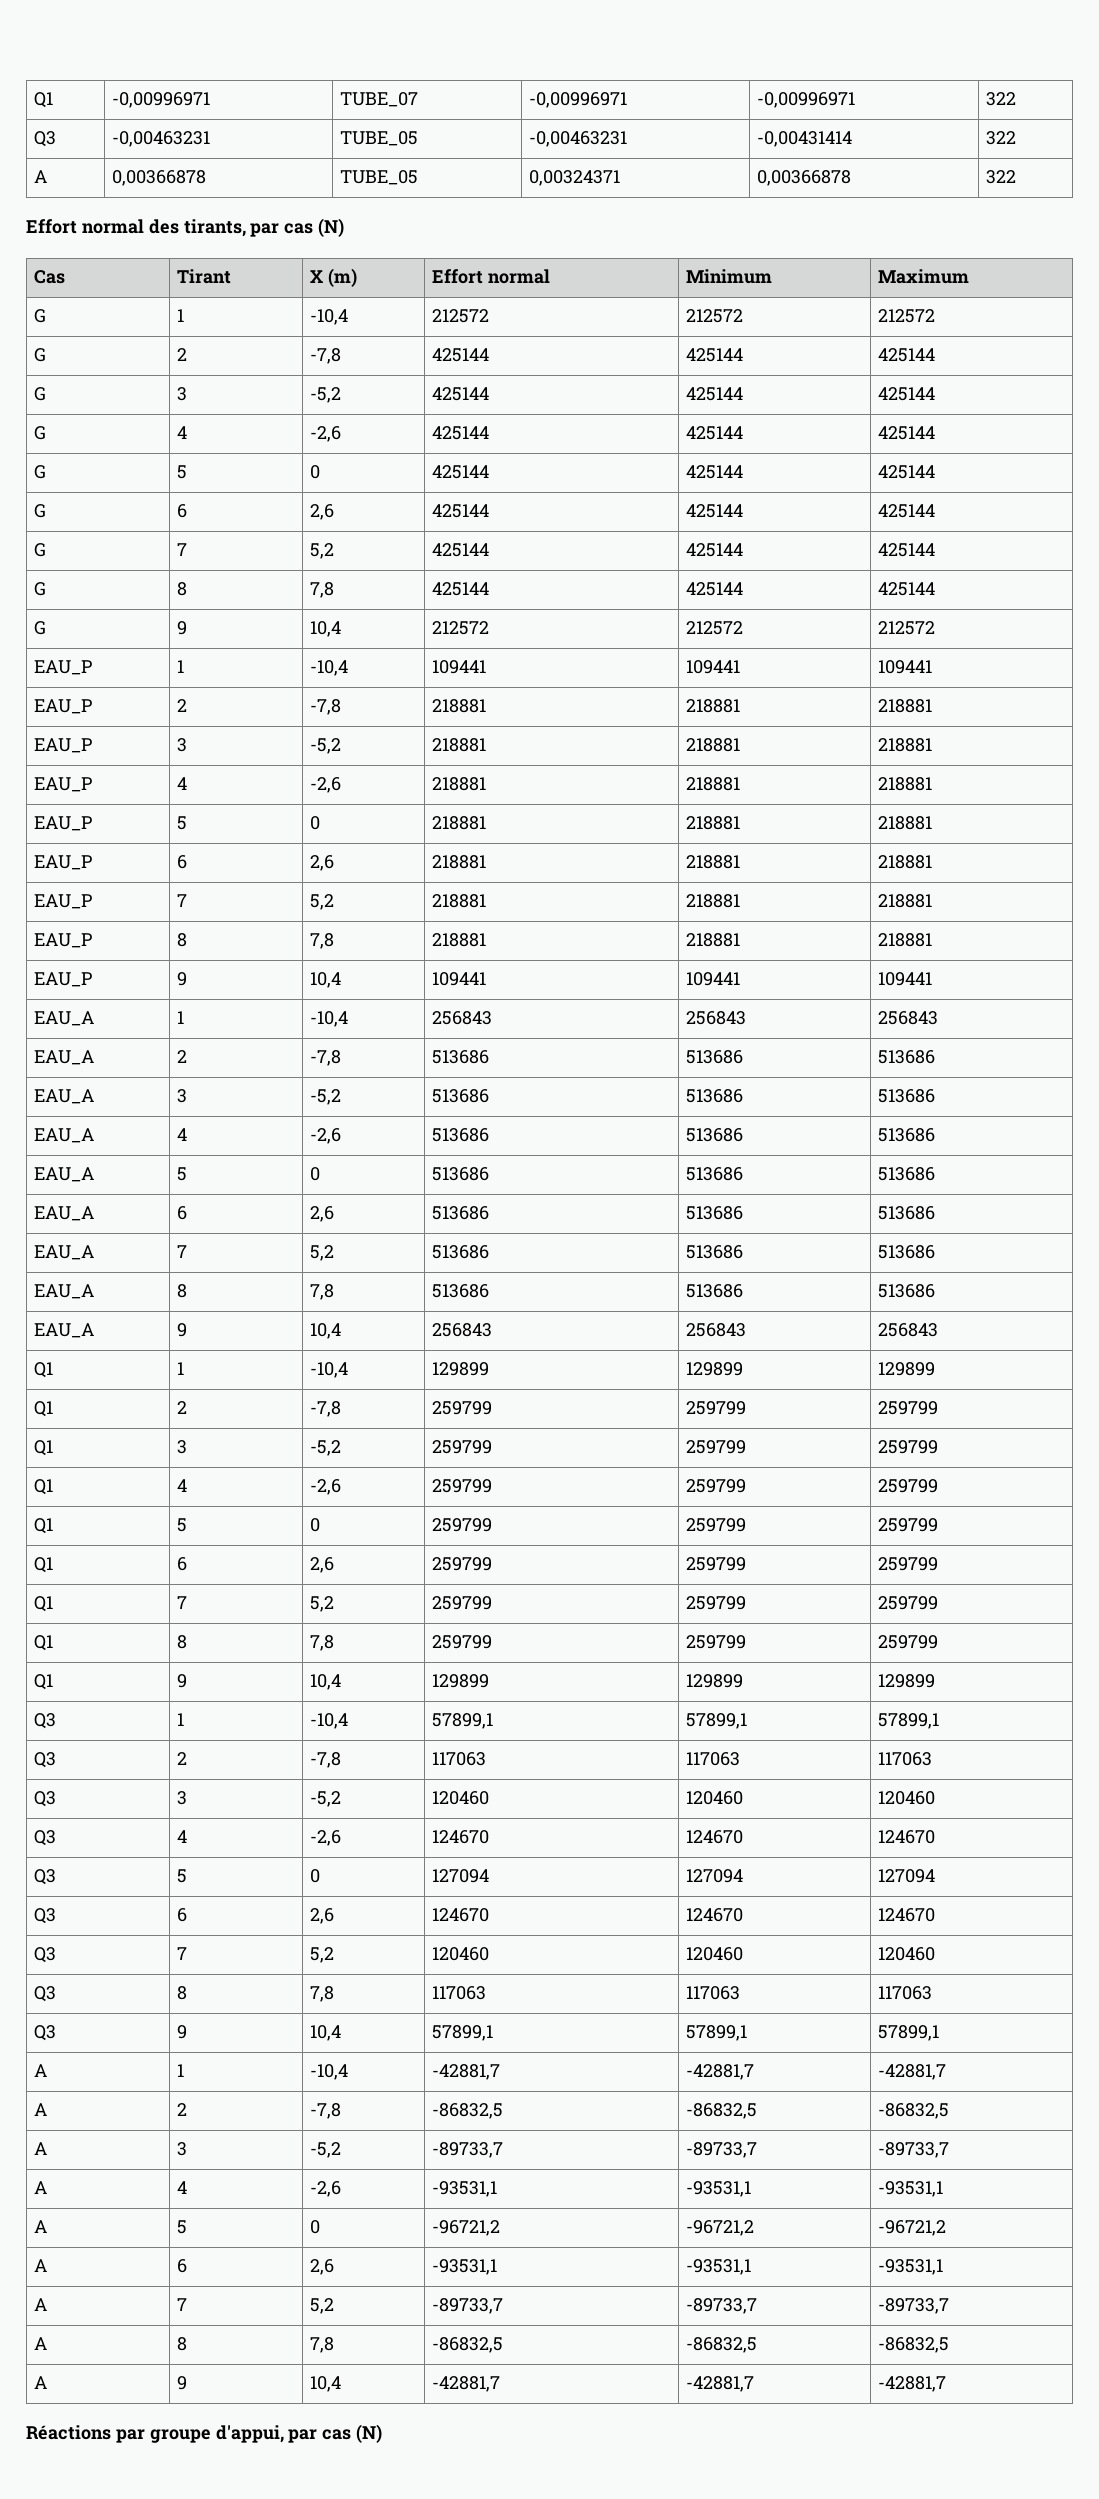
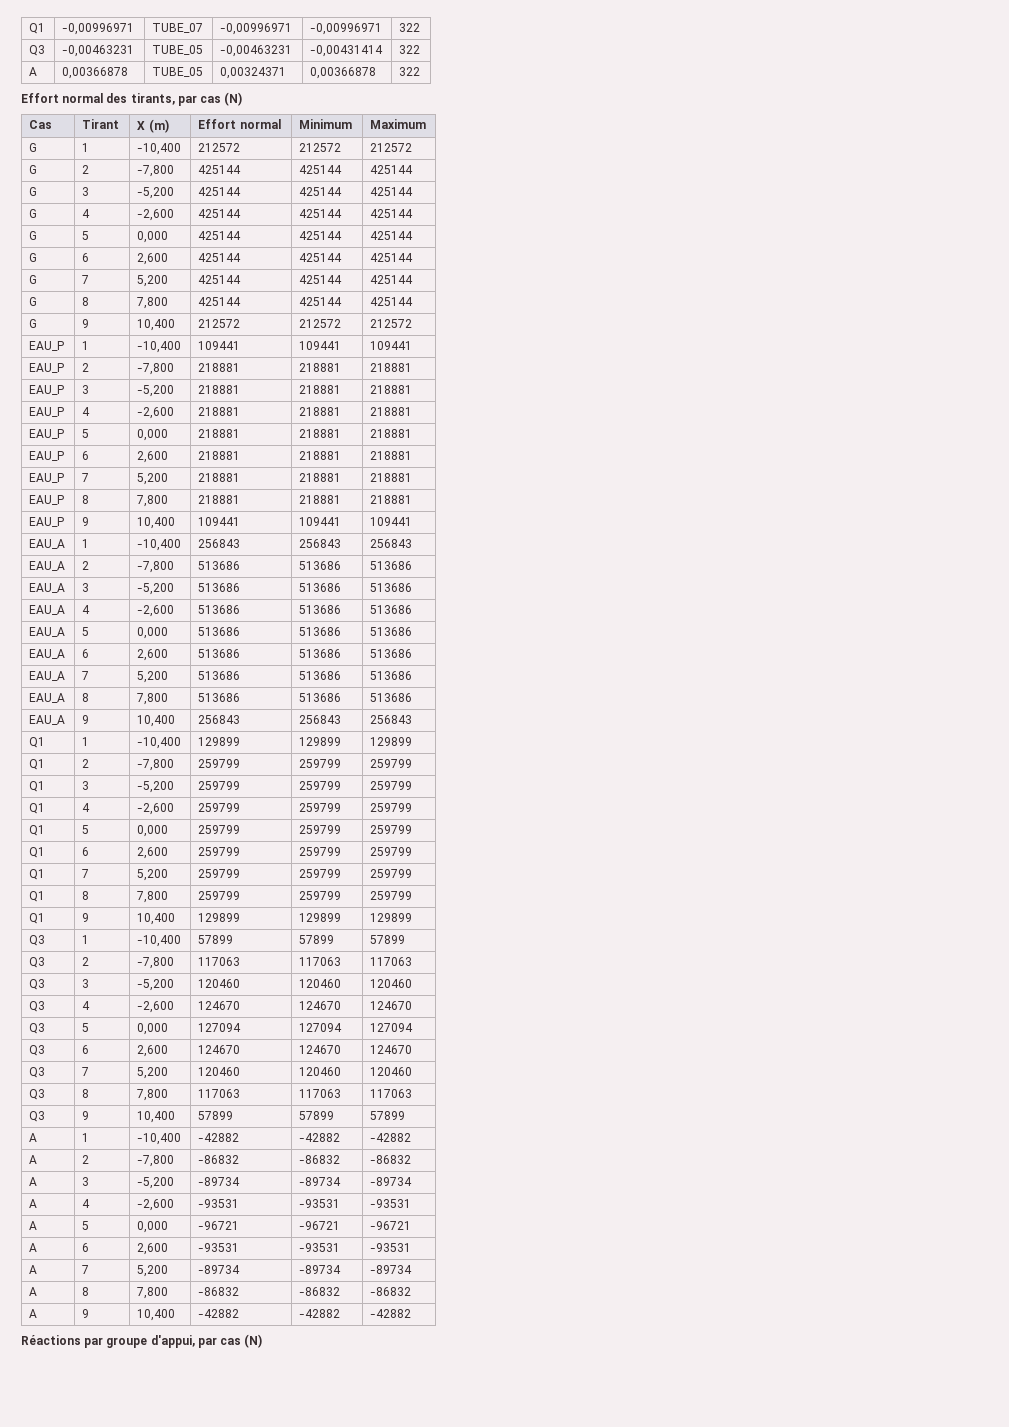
- G | 1 | -10,4 | 212572 | 212572 | 212572
+ G | 1 | -10,400 | 212572 | 212572 | 212572
- G | 2 | -7,8 | 425144 | 425144 | 425144
+ G | 2 | -7,800 | 425144 | 425144 | 425144
- G | 3 | -5,2 | 425144 | 425144 | 425144
+ G | 3 | -5,200 | 425144 | 425144 | 425144
- G | 4 | -2,6 | 425144 | 425144 | 425144
+ G | 4 | -2,600 | 425144 | 425144 | 425144
- G | 5 | 0 | 425144 | 425144 | 425144
+ G | 5 | 0,000 | 425144 | 425144 | 425144
- G | 6 | 2,6 | 425144 | 425144 | 425144
+ G | 6 | 2,600 | 425144 | 425144 | 425144
- G | 7 | 5,2 | 425144 | 425144 | 425144
+ G | 7 | 5,200 | 425144 | 425144 | 425144
- G | 8 | 7,8 | 425144 | 425144 | 425144
+ G | 8 | 7,800 | 425144 | 425144 | 425144
- G | 9 | 10,4 | 212572 | 212572 | 212572
+ G | 9 | 10,400 | 212572 | 212572 | 212572
- EAU_P | 1 | -10,4 | 109441 | 109441 | 109441
+ EAU_P | 1 | -10,400 | 109441 | 109441 | 109441
- EAU_P | 2 | -7,8 | 218881 | 218881 | 218881
+ EAU_P | 2 | -7,800 | 218881 | 218881 | 218881
- EAU_P | 3 | -5,2 | 218881 | 218881 | 218881
+ EAU_P | 3 | -5,200 | 218881 | 218881 | 218881
- EAU_P | 4 | -2,6 | 218881 | 218881 | 218881
+ EAU_P | 4 | -2,600 | 218881 | 218881 | 218881
- EAU_P | 5 | 0 | 218881 | 218881 | 218881
+ EAU_P | 5 | 0,000 | 218881 | 218881 | 218881
- EAU_P | 6 | 2,6 | 218881 | 218881 | 218881
+ EAU_P | 6 | 2,600 | 218881 | 218881 | 218881
- EAU_P | 7 | 5,2 | 218881 | 218881 | 218881
+ EAU_P | 7 | 5,200 | 218881 | 218881 | 218881
- EAU_P | 8 | 7,8 | 218881 | 218881 | 218881
+ EAU_P | 8 | 7,800 | 218881 | 218881 | 218881
- EAU_P | 9 | 10,4 | 109441 | 109441 | 109441
+ EAU_P | 9 | 10,400 | 109441 | 109441 | 109441
- EAU_A | 1 | -10,4 | 256843 | 256843 | 256843
+ EAU_A | 1 | -10,400 | 256843 | 256843 | 256843
- EAU_A | 2 | -7,8 | 513686 | 513686 | 513686
+ EAU_A | 2 | -7,800 | 513686 | 513686 | 513686
- EAU_A | 3 | -5,2 | 513686 | 513686 | 513686
+ EAU_A | 3 | -5,200 | 513686 | 513686 | 513686
- EAU_A | 4 | -2,6 | 513686 | 513686 | 513686
+ EAU_A | 4 | -2,600 | 513686 | 513686 | 513686
- EAU_A | 5 | 0 | 513686 | 513686 | 513686
+ EAU_A | 5 | 0,000 | 513686 | 513686 | 513686
- EAU_A | 6 | 2,6 | 513686 | 513686 | 513686
+ EAU_A | 6 | 2,600 | 513686 | 513686 | 513686
- EAU_A | 7 | 5,2 | 513686 | 513686 | 513686
+ EAU_A | 7 | 5,200 | 513686 | 513686 | 513686
- EAU_A | 8 | 7,8 | 513686 | 513686 | 513686
+ EAU_A | 8 | 7,800 | 513686 | 513686 | 513686
- EAU_A | 9 | 10,4 | 256843 | 256843 | 256843
+ EAU_A | 9 | 10,400 | 256843 | 256843 | 256843
- Q1 | 1 | -10,4 | 129899 | 129899 | 129899
+ Q1 | 1 | -10,400 | 129899 | 129899 | 129899
- Q1 | 2 | -7,8 | 259799 | 259799 | 259799
+ Q1 | 2 | -7,800 | 259799 | 259799 | 259799
- Q1 | 3 | -5,2 | 259799 | 259799 | 259799
+ Q1 | 3 | -5,200 | 259799 | 259799 | 259799
- Q1 | 4 | -2,6 | 259799 | 259799 | 259799
+ Q1 | 4 | -2,600 | 259799 | 259799 | 259799
- Q1 | 5 | 0 | 259799 | 259799 | 259799
+ Q1 | 5 | 0,000 | 259799 | 259799 | 259799
- Q1 | 6 | 2,6 | 259799 | 259799 | 259799
+ Q1 | 6 | 2,600 | 259799 | 259799 | 259799
- Q1 | 7 | 5,2 | 259799 | 259799 | 259799
+ Q1 | 7 | 5,200 | 259799 | 259799 | 259799
- Q1 | 8 | 7,8 | 259799 | 259799 | 259799
+ Q1 | 8 | 7,800 | 259799 | 259799 | 259799
- Q1 | 9 | 10,4 | 129899 | 129899 | 129899
+ Q1 | 9 | 10,400 | 129899 | 129899 | 129899
- Q3 | 1 | -10,4 | 57899,1 | 57899,1 | 57899,1
+ Q3 | 1 | -10,400 | 57899 | 57899 | 57899
- Q3 | 2 | -7,8 | 117063 | 117063 | 117063
+ Q3 | 2 | -7,800 | 117063 | 117063 | 117063
- Q3 | 3 | -5,2 | 120460 | 120460 | 120460
+ Q3 | 3 | -5,200 | 120460 | 120460 | 120460
- Q3 | 4 | -2,6 | 124670 | 124670 | 124670
+ Q3 | 4 | -2,600 | 124670 | 124670 | 124670
- Q3 | 5 | 0 | 127094 | 127094 | 127094
+ Q3 | 5 | 0,000 | 127094 | 127094 | 127094
- Q3 | 6 | 2,6 | 124670 | 124670 | 124670
+ Q3 | 6 | 2,600 | 124670 | 124670 | 124670
- Q3 | 7 | 5,2 | 120460 | 120460 | 120460
+ Q3 | 7 | 5,200 | 120460 | 120460 | 120460
- Q3 | 8 | 7,8 | 117063 | 117063 | 117063
+ Q3 | 8 | 7,800 | 117063 | 117063 | 117063
- Q3 | 9 | 10,4 | 57899,1 | 57899,1 | 57899,1
- A | 1 | -10,4 | -42881,7 | -42881,7 | -42881,7
- A | 2 | -7,8 | -86832,5 | -86832,5 | -86832,5
- A | 3 | -5,2 | -89733,7 | -89733,7 | -89733,7
- A | 4 | -2,6 | -93531,1 | -93531,1 | -93531,1
- A | 5 | 0 | -96721,2 | -96721,2 | -96721,2
- A | 6 | 2,6 | -93531,1 | -93531,1 | -93531,1
- A | 7 | 5,2 | -89733,7 | -89733,7 | -89733,7
- A | 8 | 7,8 | -86832,5 | -86832,5 | -86832,5
- A | 9 | 10,4 | -42881,7 | -42881,7 | -42881,7
+ Q3 | 9 | 10,400 | 57899 | 57899 | 57899
+ A | 1 | -10,400 | -42882 | -42882 | -42882
+ A | 2 | -7,800 | -86832 | -86832 | -86832
+ A | 3 | -5,200 | -89734 | -89734 | -89734
+ A | 4 | -2,600 | -93531 | -93531 | -93531
+ A | 5 | 0,000 | -96721 | -96721 | -96721
+ A | 6 | 2,600 | -93531 | -93531 | -93531
+ A | 7 | 5,200 | -89734 | -89734 | -89734
+ A | 8 | 7,800 | -86832 | -86832 | -86832
+ A | 9 | 10,400 | -42882 | -42882 | -42882

